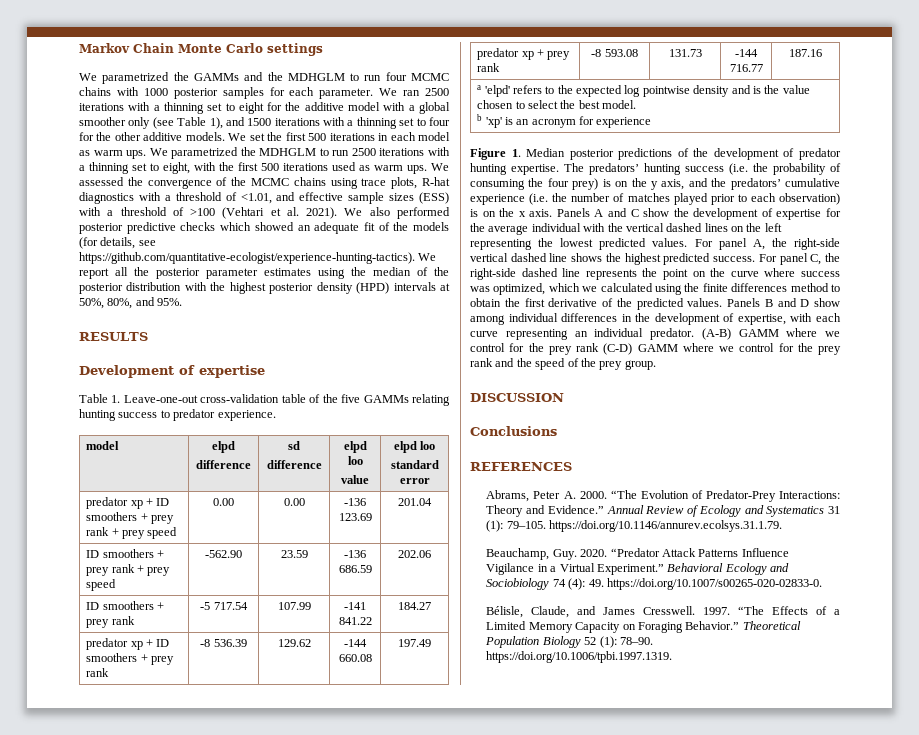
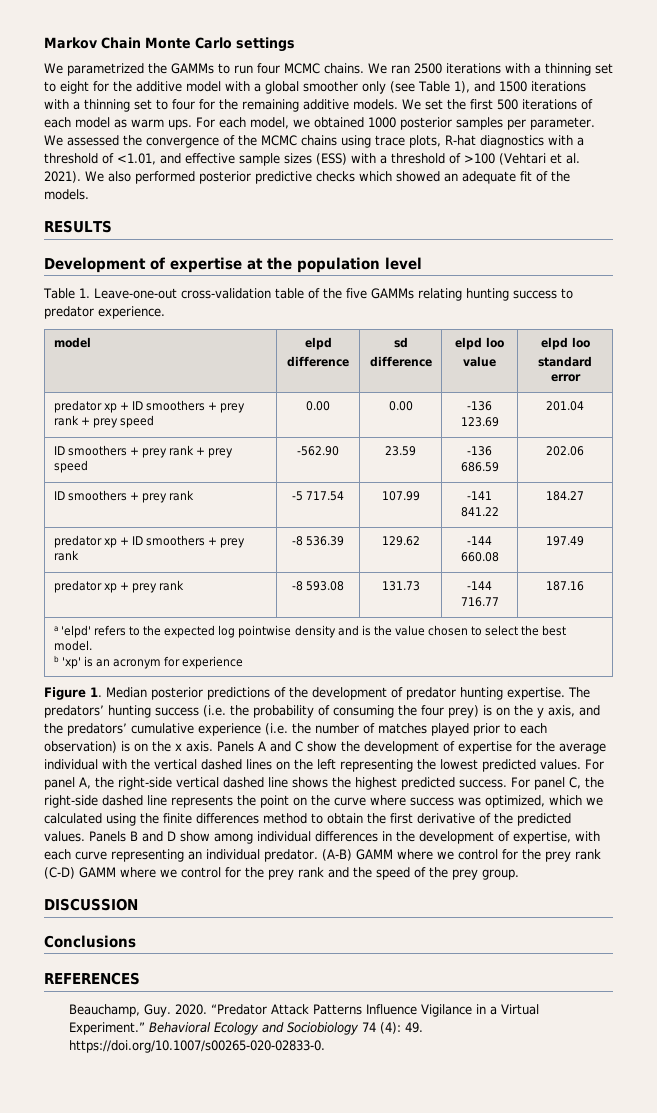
- We parametrized the GAMMs and the MDHGLM to run four MCMC chains with 1000 posterior samples for each parameter.
+ We parametrized the GAMMs to run four MCMC chains.
- We ran 2500 iterations with a thinning set to eight for the additive model with a global smoother only (see Table 1), and 1500 iterations with a thinning set to four for the other additive models.
+ We ran 2500 iterations with a thinning set to eight for the additive model with a global smoother only (see Table 1), and 1500 iterations with a thinning set to four for the remaining additive models.
- We set the first 500 iterations in each model as warm ups.
+ We set the first 500 iterations of each model as warm ups.
- We parametrized the MDHGLM to run 2500 iterations with a thinning set to eight, with the first 500 iterations used as warm ups.
+ For each model, we obtained 1000 posterior samples per parameter.
- We also performed posterior predictive checks which showed an adequate fit of the models (for details, see https://github.com/quantitative-ecologist/experience-hunting-tactics). We report all the posterior parameter estimates using the median of the posterior distribution with the highest posterior density (HPD) intervals at 50%, 80%, and 95%.
+ We also performed posterior predictive checks which showed an adequate fit of the models.
- Development of expertise
+ Development of expertise at the population level
- Abrams, Peter A. 2000. “The Evolution of Predator-Prey Interactions: Theory and Evidence.” Annual Review of Ecology and Systematics 31 (1): 79–105. https://doi.org/10.1146/annurev.ecolsys.31.1.79.
- Bélisle, Claude, and James Cresswell. 1997. “The Effects of a Limited Memory Capacity on Foraging Behavior.” Theoretical Population Biology 52 (1): 78–90. https://doi.org/10.1006/tpbi.1997.1319.

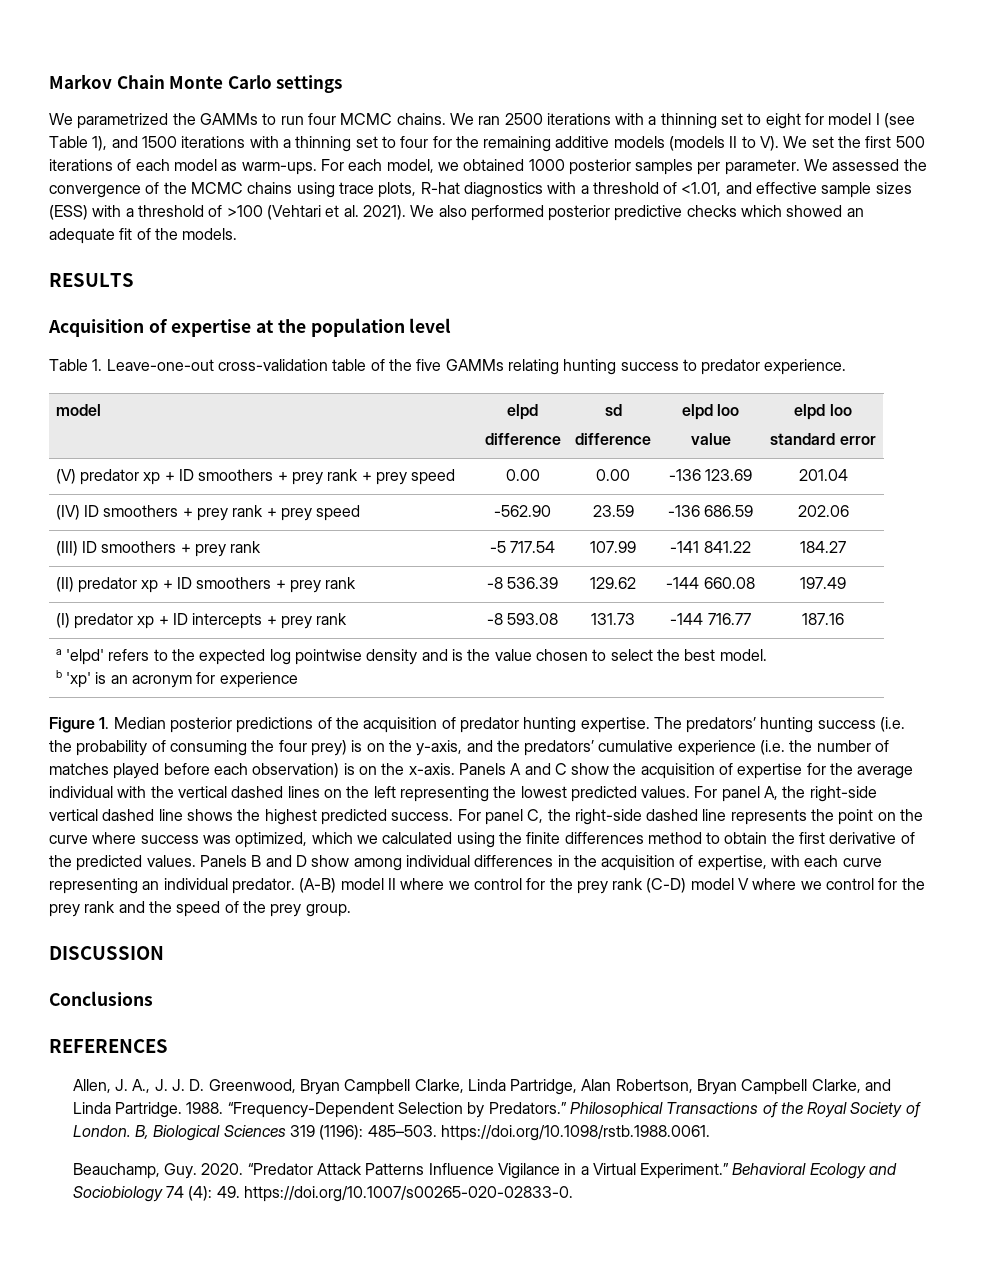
- We ran 2500 iterations with a thinning set to eight for the additive model with a global smoother only (see Table 1), and 1500 iterations with a thinning set to four for the remaining additive models. We set the first 500 iterations of each model as warm ups.
+ We ran 2500 iterations with a thinning set to eight for model I (see Table 1), and 1500 iterations with a thinning set to four for the remaining additive models (models II to V). We set the first 500 iterations of each model as warm-ups.
- Development of expertise at the population level
+ Acquisition of expertise at the population level
- predator xp + ID smoothers + prey rank + prey speed | 0.00 | 0.00 | -136 123.69 | 201.04
+ (V) predator xp + ID smoothers + prey rank + prey speed | 0.00 | 0.00 | -136 123.69 | 201.04
- ID smoothers + prey rank + prey speed | -562.90 | 23.59 | -136 686.59 | 202.06
+ (IV) ID smoothers + prey rank + prey speed | -562.90 | 23.59 | -136 686.59 | 202.06
- ID smoothers + prey rank | -5 717.54 | 107.99 | -141 841.22 | 184.27
+ (III) ID smoothers + prey rank | -5 717.54 | 107.99 | -141 841.22 | 184.27
- predator xp + ID smoothers + prey rank | -8 536.39 | 129.62 | -144 660.08 | 197.49
+ (II) predator xp + ID smoothers + prey rank | -8 536.39 | 129.62 | -144 660.08 | 197.49
- predator xp + prey rank | -8 593.08 | 131.73 | -144 716.77 | 187.16
+ (I) predator xp + ID intercepts + prey rank | -8 593.08 | 131.73 | -144 716.77 | 187.16
- Figure 1. Median posterior predictions of the development of predator hunting expertise.
+ Figure 1. Median posterior predictions of the acquisition of predator hunting expertise.
- The predators’ hunting success (i.e. the probability of consuming the four prey) is on the y axis, and the predators’ cumulative experience (i.e. the number of matches played prior to each observation) is on the x axis.
+ The predators’ hunting success (i.e. the probability of consuming the four prey) is on the y-axis, and the predators’ cumulative experience (i.e. the number of matches played before each observation) is on the x-axis.
- Panels A and C show the development of expertise for the average individual with the vertical dashed lines on the left representing the lowest predicted values.
+ Panels A and C show the acquisition of expertise for the average individual with the vertical dashed lines on the left representing the lowest predicted values.
- Panels B and D show among individual differences in the development of expertise, with each curve representing an individual predator.
+ Panels B and D show among individual differences in the acquisition of expertise, with each curve representing an individual predator.
- (A-B) GAMM where we control for the prey rank (C-D) GAMM where we control for the prey rank and the speed of the prey group.
+ (A-B) model II where we control for the prey rank (C-D) model V where we control for the prey rank and the speed of the prey group.
+ Allen, J. A., J. J. D. Greenwood, Bryan Campbell Clarke, Linda Partridge, Alan Robertson, Bryan Campbell Clarke, and Linda Partridge. 1988. “Frequency-Dependent Selection by Predators.” Philosophical Transactions of the Royal Society of London. B, Biological Sciences 319 (1196): 485–503. https://doi.org/10.1098/rstb.1988.0061.

